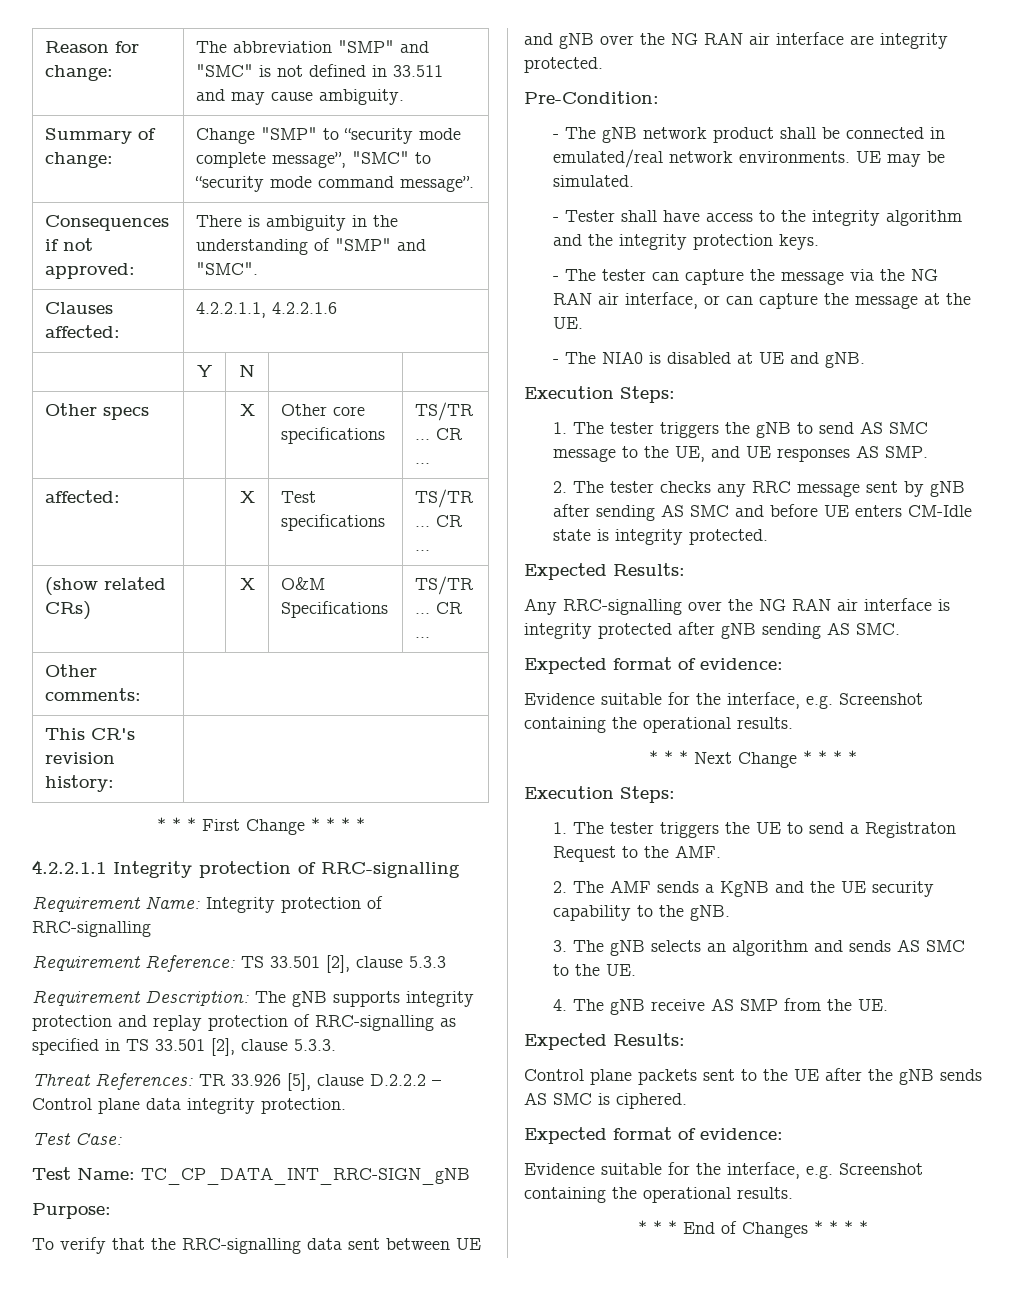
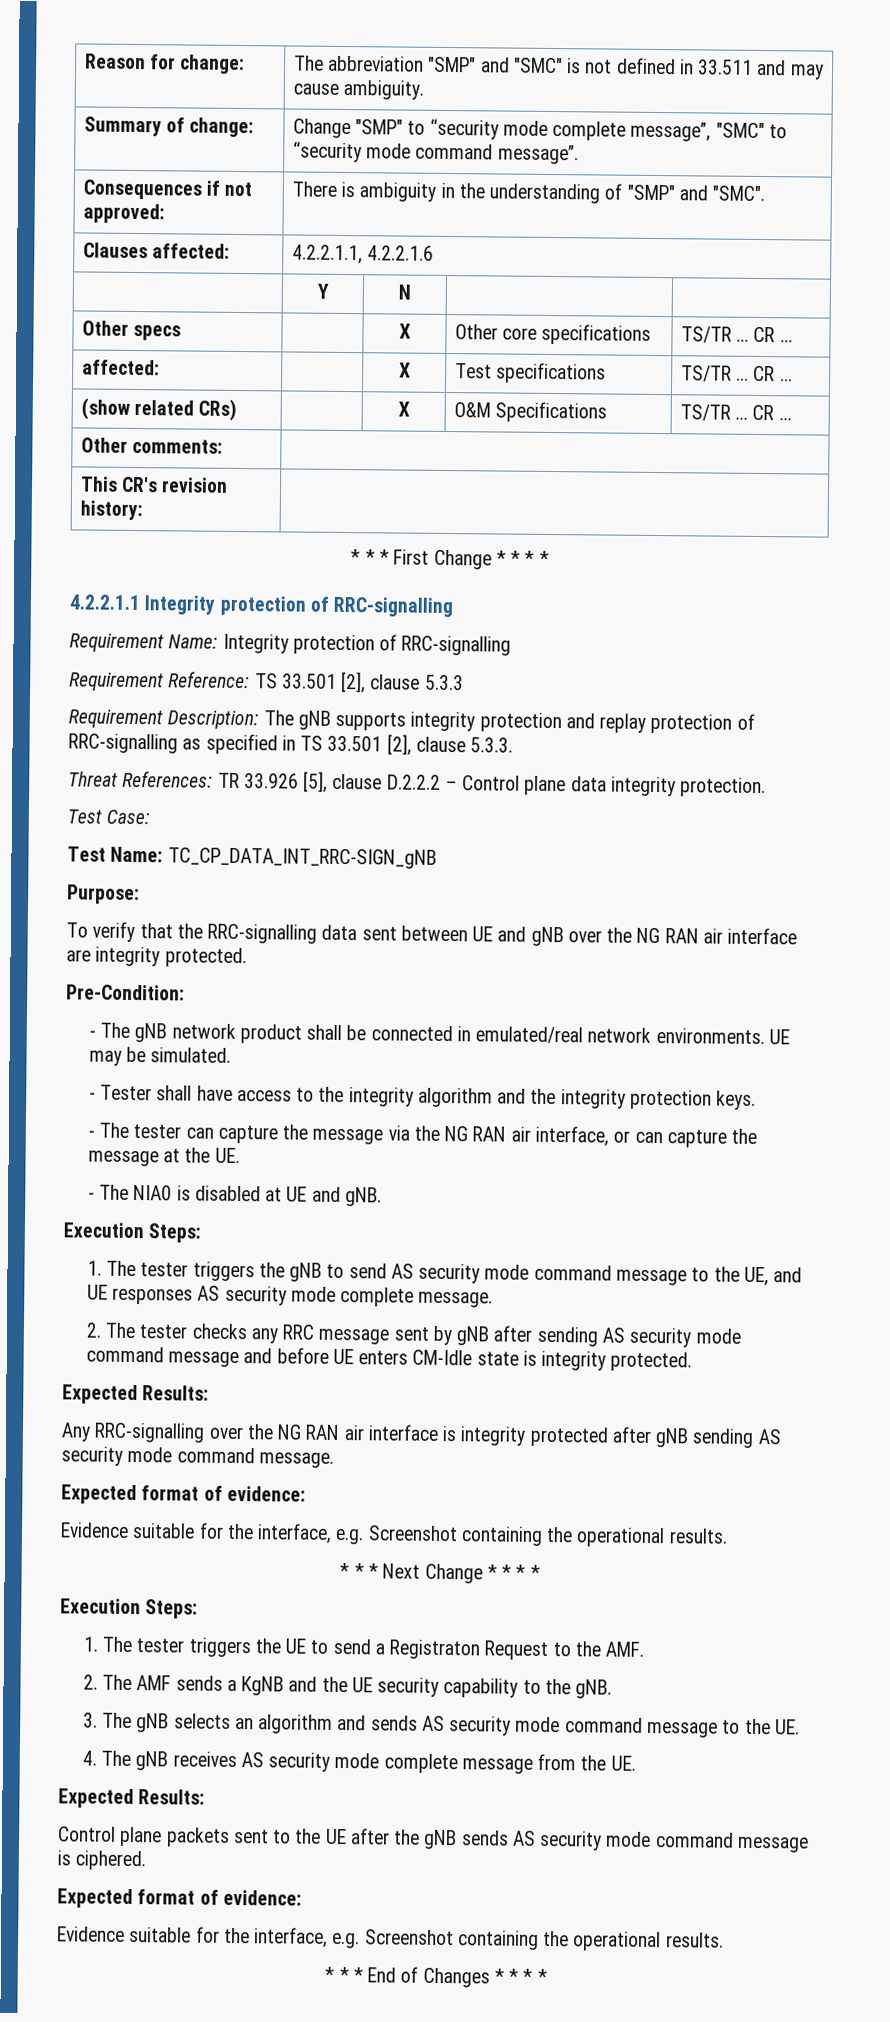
- 1. The tester triggers the gNB to send AS SMC message to the UE, and UE responses AS SMP.
+ 1. The tester triggers the gNB to send AS security mode command message to the UE, and UE responses AS security mode complete message.
- 2. The tester checks any RRC message sent by gNB after sending AS SMC and before UE enters CM-Idle state is integrity protected.
+ 2. The tester checks any RRC message sent by gNB after sending AS security mode command message and before UE enters CM-Idle state is integrity protected.
- Any RRC-signalling over the NG RAN air interface is integrity protected after gNB sending AS SMC.
+ Any RRC-signalling over the NG RAN air interface is integrity protected after gNB sending AS security mode command message.
- 3. The gNB selects an algorithm and sends AS SMC to the UE.
+ 3. The gNB selects an algorithm and sends AS security mode command message to the UE.
- 4. The gNB receive AS SMP from the UE.
+ 4. The gNB receives AS security mode complete message from the UE.
- Control plane packets sent to the UE after the gNB sends AS SMC is ciphered.
+ Control plane packets sent to the UE after the gNB sends AS security mode command message is ciphered.

